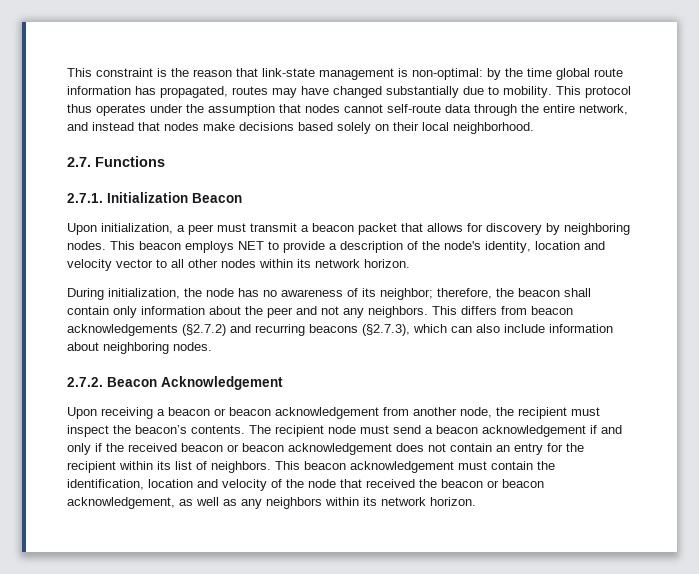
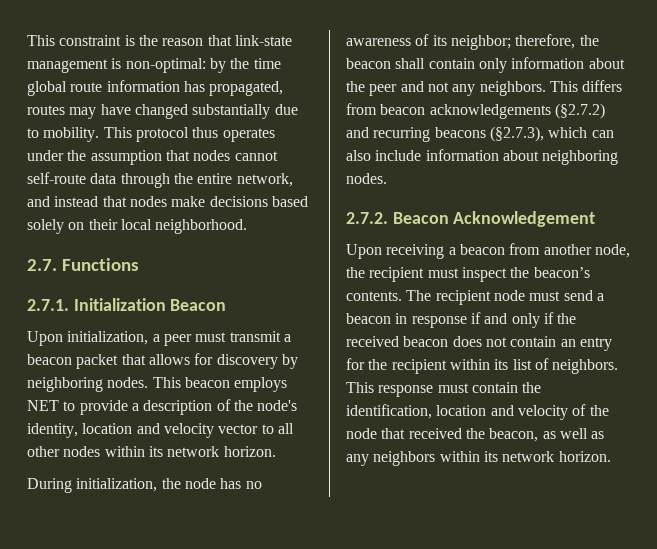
- Upon receiving a beacon or beacon acknowledgement from another node, the recipient must inspect the beacon’s contents.
+ Upon receiving a beacon from another node, the recipient must inspect the beacon’s contents.
- The recipient node must send a beacon acknowledgement if and only if the received beacon or beacon acknowledgement does not contain an entry for the recipient within its list of neighbors.
+ The recipient node must send a beacon in response if and only if the received beacon does not contain an entry for the recipient within its list of neighbors.
- This beacon acknowledgement must contain the identification, location and velocity of the node that received the beacon or beacon acknowledgement, as well as any neighbors within its network horizon.
+ This response must contain the identification, location and velocity of the node that received the beacon, as well as any neighbors within its network horizon.

